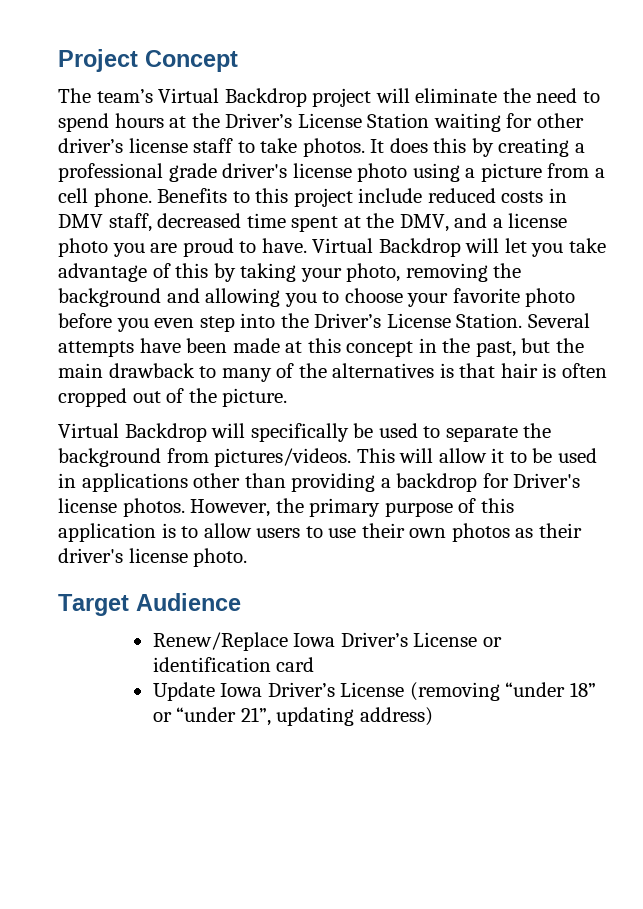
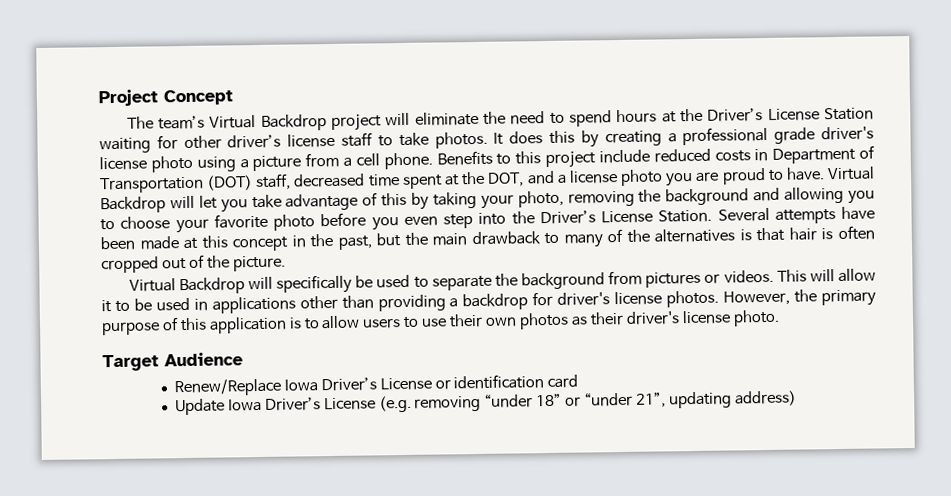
- Benefits to this project include reduced costs in DMV staff, decreased time spent at the DMV, and a license photo you are proud to have.
+ Benefits to this project include reduced costs in Department of Transportation (DOT) staff, decreased time spent at the DOT, and a license photo you are proud to have.
- Virtual Backdrop will specifically be used to separate the background from pictures/videos.
+ Virtual Backdrop will specifically be used to separate the background from pictures or videos.
- This will allow it to be used in applications other than providing a backdrop for Driver's license photos.
+ This will allow it to be used in applications other than providing a backdrop for driver's license photos.
- Update Iowa Driver’s License (removing “under 18” or “under 21”, updating address)
+ Update Iowa Driver’s License (e.g. removing “under 18” or “under 21”, updating address)

